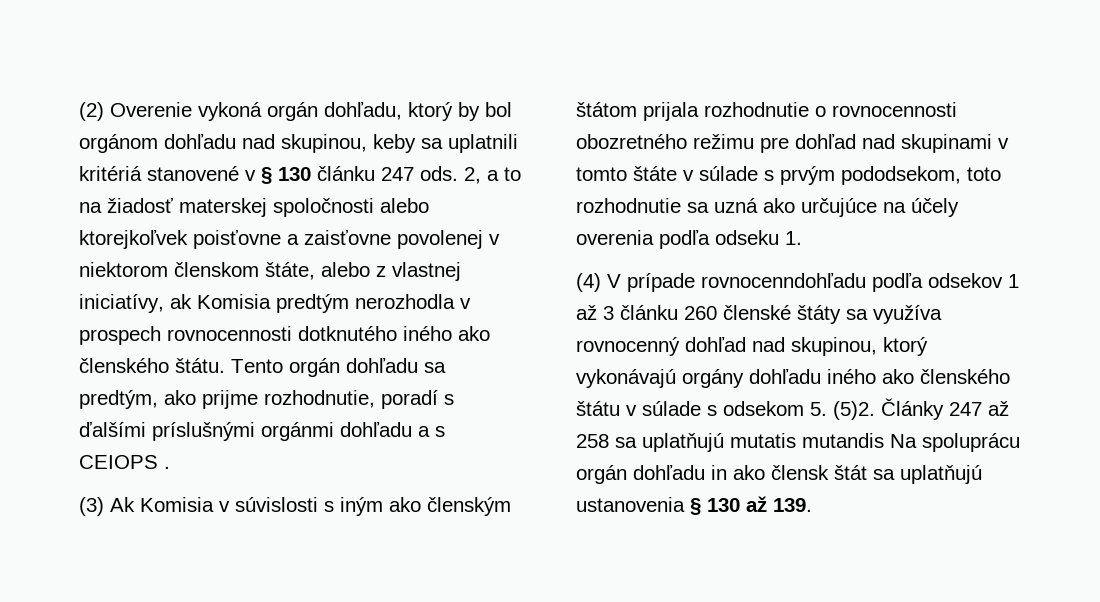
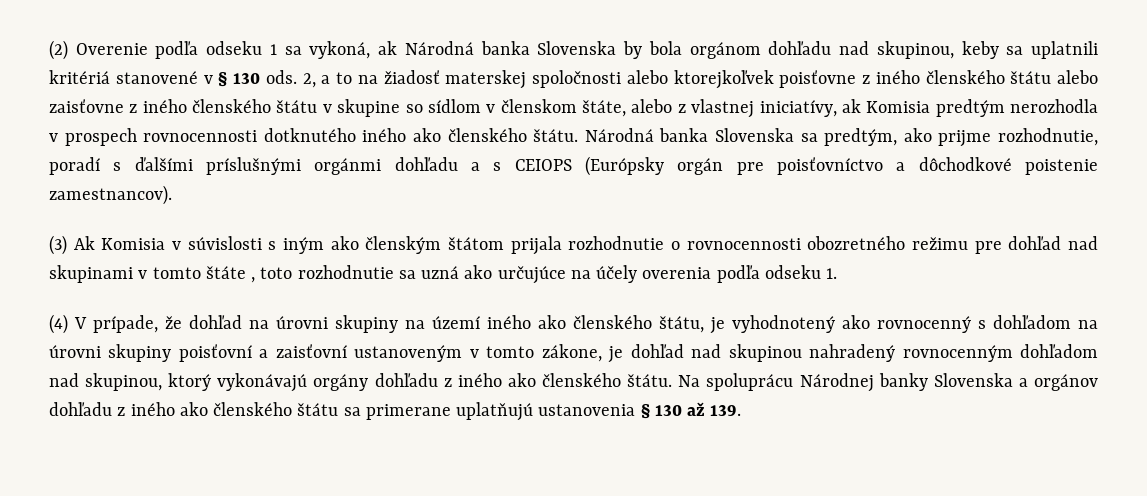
- (2) Overenie vykoná orgán dohľadu, ktorý by bol orgánom dohľadu nad skupinou, keby sa uplatnili kritériá stanovené v § 130 článku 247 ods.
+ (2) Overenie podľa odseku 1 sa vykoná, ak Národná banka Slovenska by bola orgánom dohľadu nad skupinou, keby sa uplatnili kritériá stanovené v § 130 ods.
- 2, a to na žiadosť materskej spoločnosti alebo ktorejkoľvek poisťovne a zaisťovne povolenej v niektorom členskom štáte, alebo z vlastnej iniciatívy, ak Komisia predtým nerozhodla v prospech rovnocennosti dotknutého iného ako členského štátu.
+ 2, a to na žiadosť materskej spoločnosti alebo ktorejkoľvek poisťovne z iného členského štátu alebo zaisťovne z iného členského štátu v skupine so sídlom v členskom štáte, alebo z vlastnej iniciatívy, ak Komisia predtým nerozhodla v prospech rovnocennosti dotknutého iného ako členského štátu.
- Tento orgán dohľadu sa predtým, ako prijme rozhodnutie, poradí s ďalšími príslušnými orgánmi dohľadu a s CEIOPS .
+ Národná banka Slovenska sa predtým, ako prijme rozhodnutie, poradí s ďalšími príslušnými orgánmi dohľadu a s CEIOPS (Európsky orgán pre poisťovníctvo a dôchodkové poistenie zamestnancov).
- (3) Ak Komisia v súvislosti s iným ako členským štátom prijala rozhodnutie o rovnocennosti obozretného režimu pre dohľad nad skupinami v tomto štáte v súlade s prvým pododsekom, toto rozhodnutie sa uzná ako určujúce na účely overenia podľa odseku 1.
+ (3) Ak Komisia v súvislosti s iným ako členským štátom prijala rozhodnutie o rovnocennosti obozretného režimu pre dohľad nad skupinami v tomto štáte , toto rozhodnutie sa uzná ako určujúce na účely overenia podľa odseku 1.
- (4) V prípade rovnocenndohľadu podľa odsekov 1 až 3 článku 260 členské štáty sa využíva rovnocenný dohľad nad skupinou, ktorý vykonávajú orgány dohľadu iného ako členského štátu v súlade s odsekom 5. (5)2. Články 247 až 258 sa uplatňujú mutatis mutandis Na spoluprácu orgán dohľadu in ako člensk štát sa uplatňujú ustanovenia § 130 až 139.
+ (4) V prípade, že dohľad na úrovni skupiny na území iného ako členského štátu, je vyhodnotený ako rovnocenný s dohľadom na úrovni skupiny poisťovní a zaisťovní ustanoveným v tomto zákone, je dohľad nad skupinou nahradený rovnocenným dohľadom nad skupinou, ktorý vykonávajú orgány dohľadu z iného ako členského štátu. Na spoluprácu Národnej banky Slovenska a orgánov dohľadu z iného ako členského štátu sa primerane uplatňujú ustanovenia § 130 až 139.

